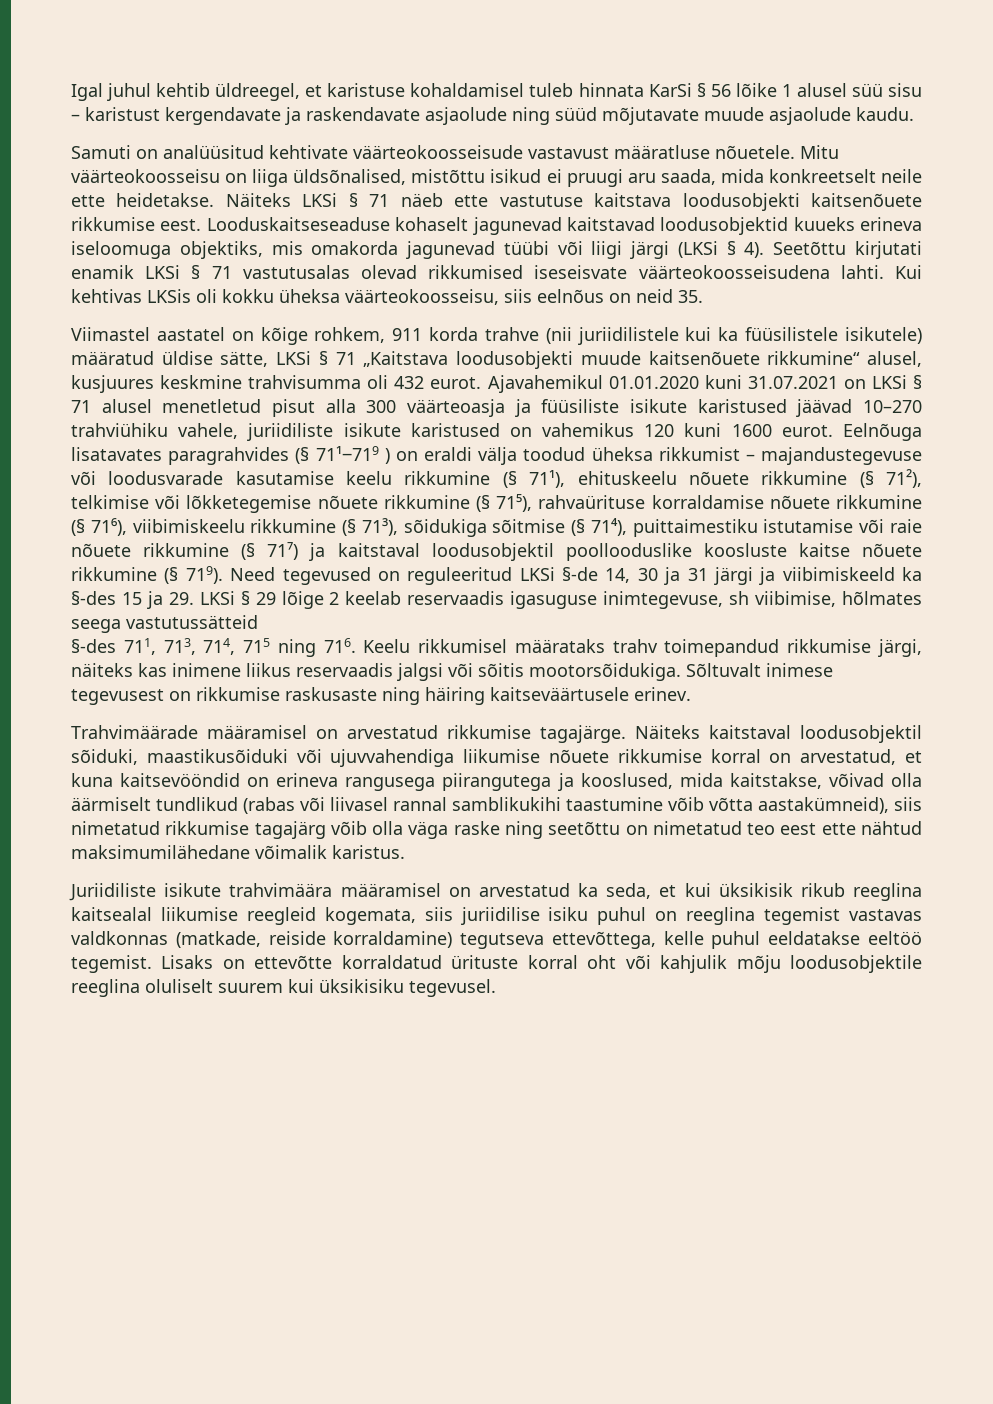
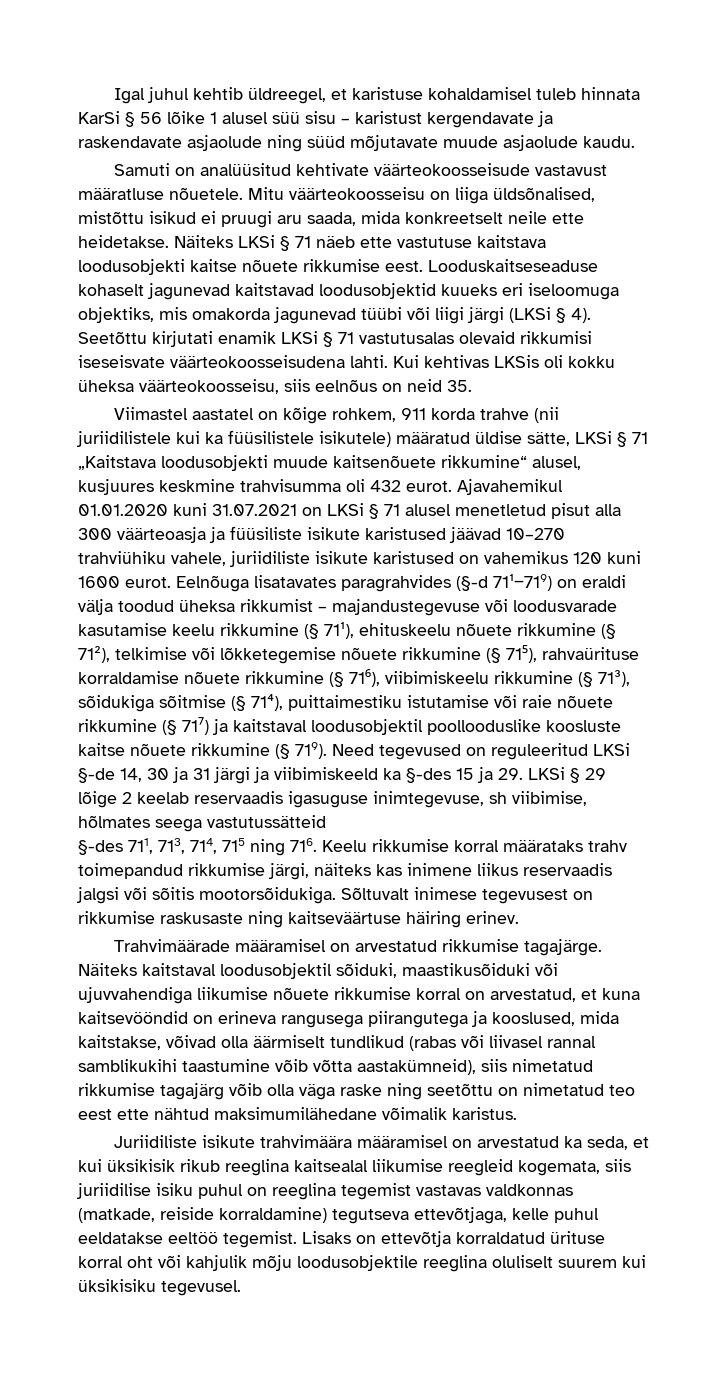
- Näiteks LKSi § 71 näeb ette vastutuse kaitstava loodusobjekti kaitsenõuete rikkumise eest.
+ Näiteks LKSi § 71 näeb ette vastutuse kaitstava loodusobjekti kaitse nõuete rikkumise eest.
- Looduskaitseseaduse kohaselt jagunevad kaitstavad loodusobjektid kuueks erineva iseloomuga objektiks, mis omakorda jagunevad tüübi või liigi järgi (LKSi § 4).
+ Looduskaitseseaduse kohaselt jagunevad kaitstavad loodusobjektid kuueks eri iseloomuga objektiks, mis omakorda jagunevad tüübi või liigi järgi (LKSi § 4).
- Seetõttu kirjutati enamik LKSi § 71 vastutusalas olevad rikkumised iseseisvate väärteokoosseisudena lahti.
+ Seetõttu kirjutati enamik LKSi § 71 vastutusalas olevaid rikkumisi iseseisvate väärteokoosseisudena lahti.
- Eelnõuga lisatavates paragrahvides (§ 71¹‒719 ) on eraldi välja toodud üheksa rikkumist – majandustegevuse või loodusvarade kasutamise keelu rikkumine (§ 71¹), ehituskeelu nõuete rikkumine (§ 71²), telkimise või lõkketegemise nõuete rikkumine (§ 71⁵), rahvaürituse korraldamise nõuete rikkumine (§ 71⁶), viibimiskeelu rikkumine (§ 71³), sõidukiga sõitmise (§ 71⁴), puittaimestiku istutamise või raie nõuete rikkumine (§ 71⁷) ja kaitstaval loodusobjektil poollooduslike koosluste kaitse nõuete rikkumine (§ 719).
+ Eelnõuga lisatavates paragrahvides (§-d 71¹‒719) on eraldi välja toodud üheksa rikkumist – majandustegevuse või loodusvarade kasutamise keelu rikkumine (§ 71¹), ehituskeelu nõuete rikkumine (§ 71²), telkimise või lõkketegemise nõuete rikkumine (§ 71⁵), rahvaürituse korraldamise nõuete rikkumine (§ 71⁶), viibimiskeelu rikkumine (§ 71³), sõidukiga sõitmise (§ 71⁴), puittaimestiku istutamise või raie nõuete rikkumine (§ 71⁷) ja kaitstaval loodusobjektil poollooduslike koosluste kaitse nõuete rikkumine (§ 719).
- §-des 711, 713, 714, 715 ning 716. Keelu rikkumisel määrataks trahv toimepandud rikkumise järgi, näiteks kas inimene liikus reservaadis jalgsi või sõitis mootorsõidukiga.
+ §-des 711, 713, 714, 715 ning 716. Keelu rikkumise korral määrataks trahv toimepandud rikkumise järgi, näiteks kas inimene liikus reservaadis jalgsi või sõitis mootorsõidukiga.
- Sõltuvalt inimese tegevusest on rikkumise raskusaste ning häiring kaitseväärtusele erinev.
+ Sõltuvalt inimese tegevusest on rikkumise raskusaste ning kaitseväärtuse häiring erinev.
- Juriidiliste isikute trahvimäära määramisel on arvestatud ka seda, et kui üksikisik rikub reeglina kaitsealal liikumise reegleid kogemata, siis juriidilise isiku puhul on reeglina tegemist vastavas valdkonnas (matkade, reiside korraldamine) tegutseva ettevõttega, kelle puhul eeldatakse eeltöö tegemist.
+ Juriidiliste isikute trahvimäära määramisel on arvestatud ka seda, et kui üksikisik rikub reeglina kaitsealal liikumise reegleid kogemata, siis juriidilise isiku puhul on reeglina tegemist vastavas valdkonnas (matkade, reiside korraldamine) tegutseva ettevõtjaga, kelle puhul eeldatakse eeltöö tegemist.
- Lisaks on ettevõtte korraldatud ürituste korral oht või kahjulik mõju loodusobjektile reeglina oluliselt suurem kui üksikisiku tegevusel.
+ Lisaks on ettevõtja korraldatud ürituse korral oht või kahjulik mõju loodusobjektile reeglina oluliselt suurem kui üksikisiku tegevusel.

